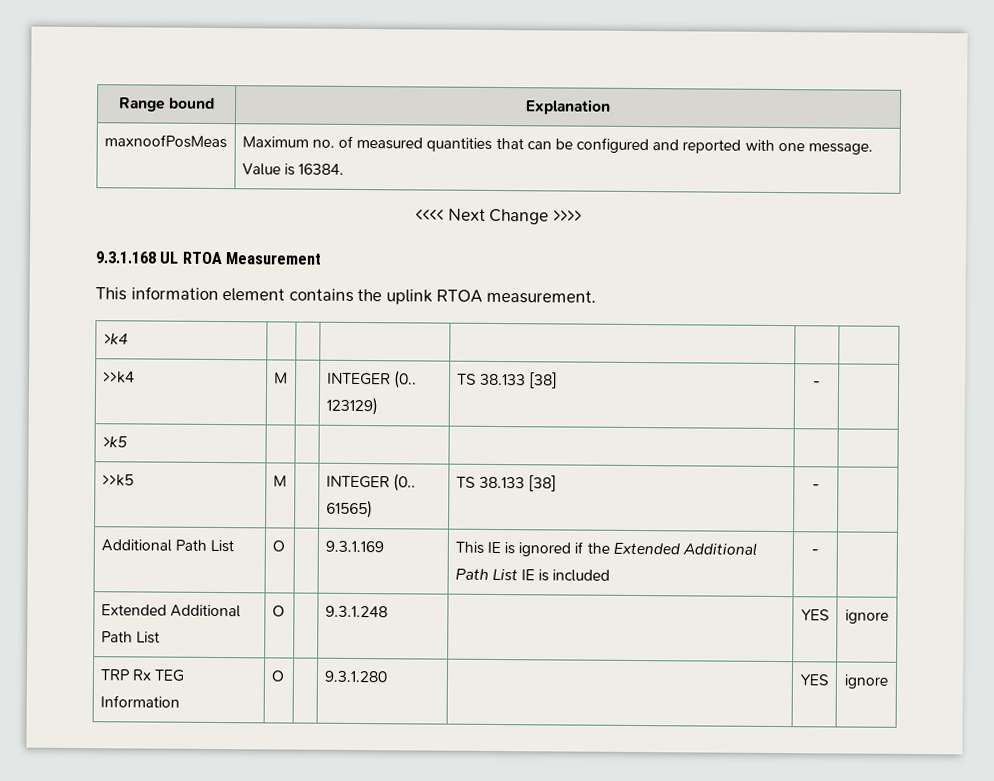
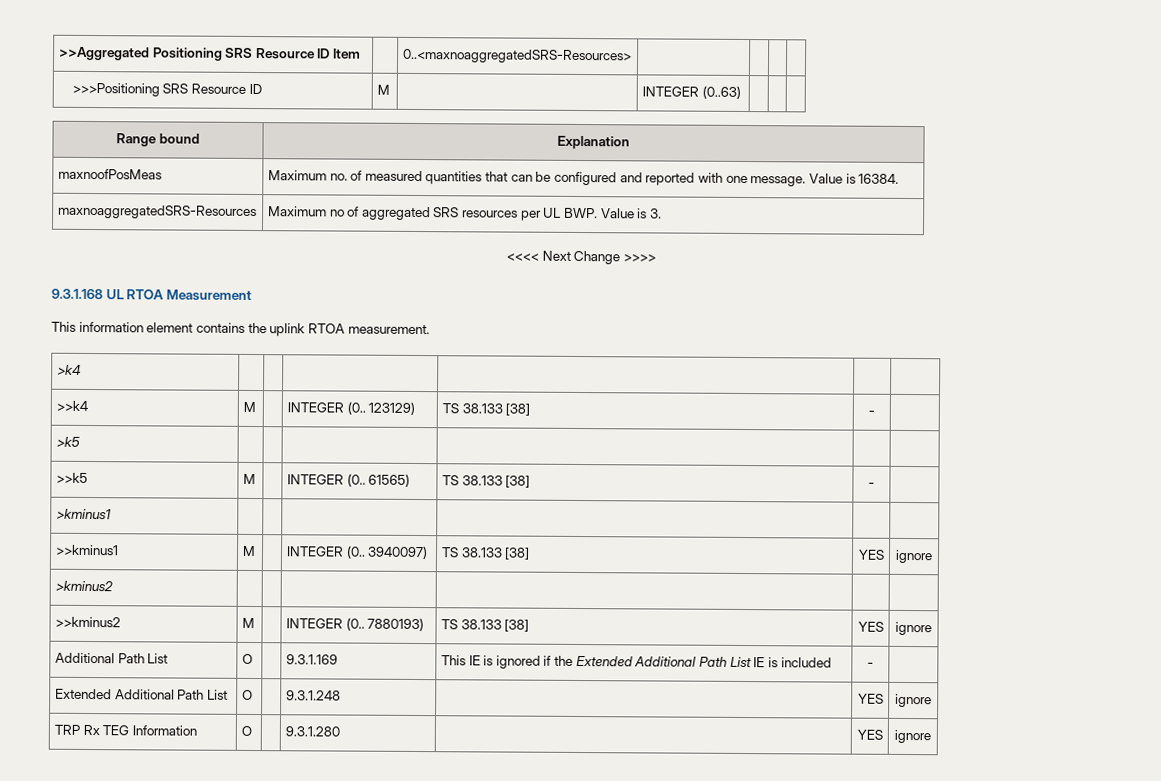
+ >>Aggregated Positioning SRS Resource ID Item | | 0..<maxnoaggregatedSRS-Resources> | | | |
+ >>>Positioning SRS Resource ID | M | | INTEGER (0..63) | | |
+ maxnoaggregatedSRS-Resources | Maximum no of aggregated SRS resources per UL BWP. Value is 3.
+ >kminus1 | | | | | |
+ >>kminus1 | M | | INTEGER (0.. 3940097) | TS 38.133 [38] | YES | ignore
+ >kminus2 | | | | | |
+ >>kminus2 | M | | INTEGER (0.. 7880193) | TS 38.133 [38] | YES | ignore

